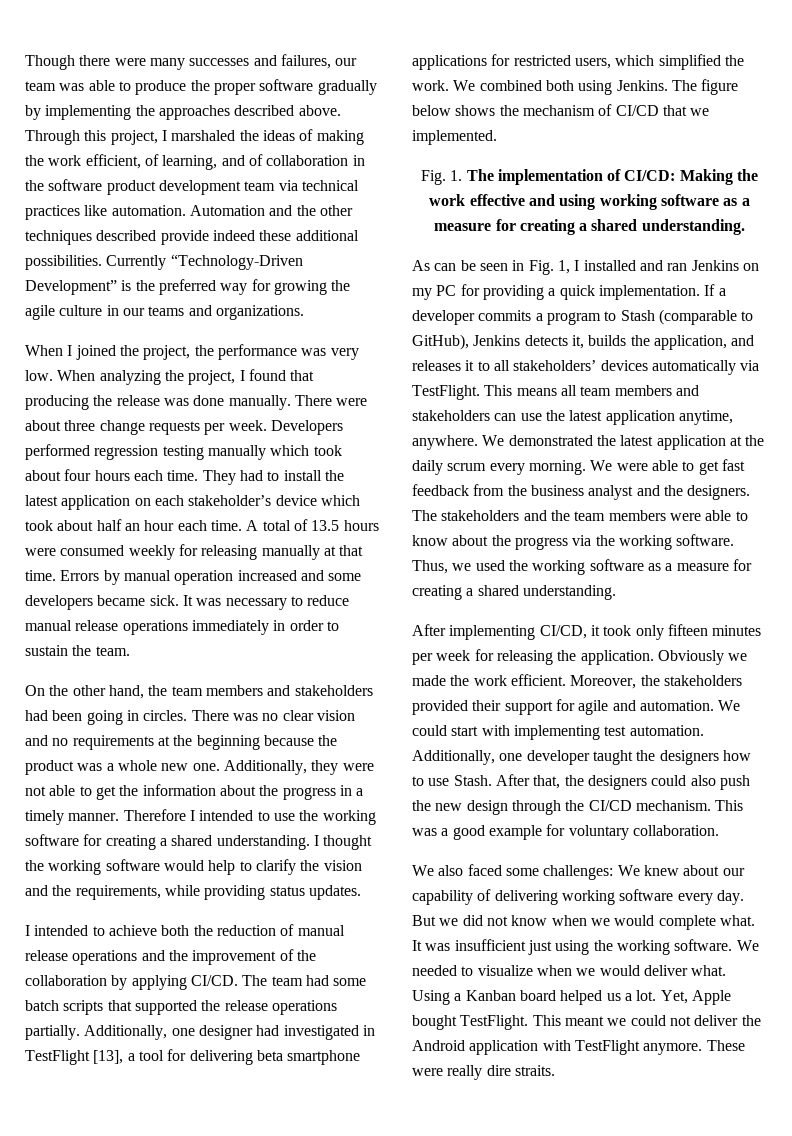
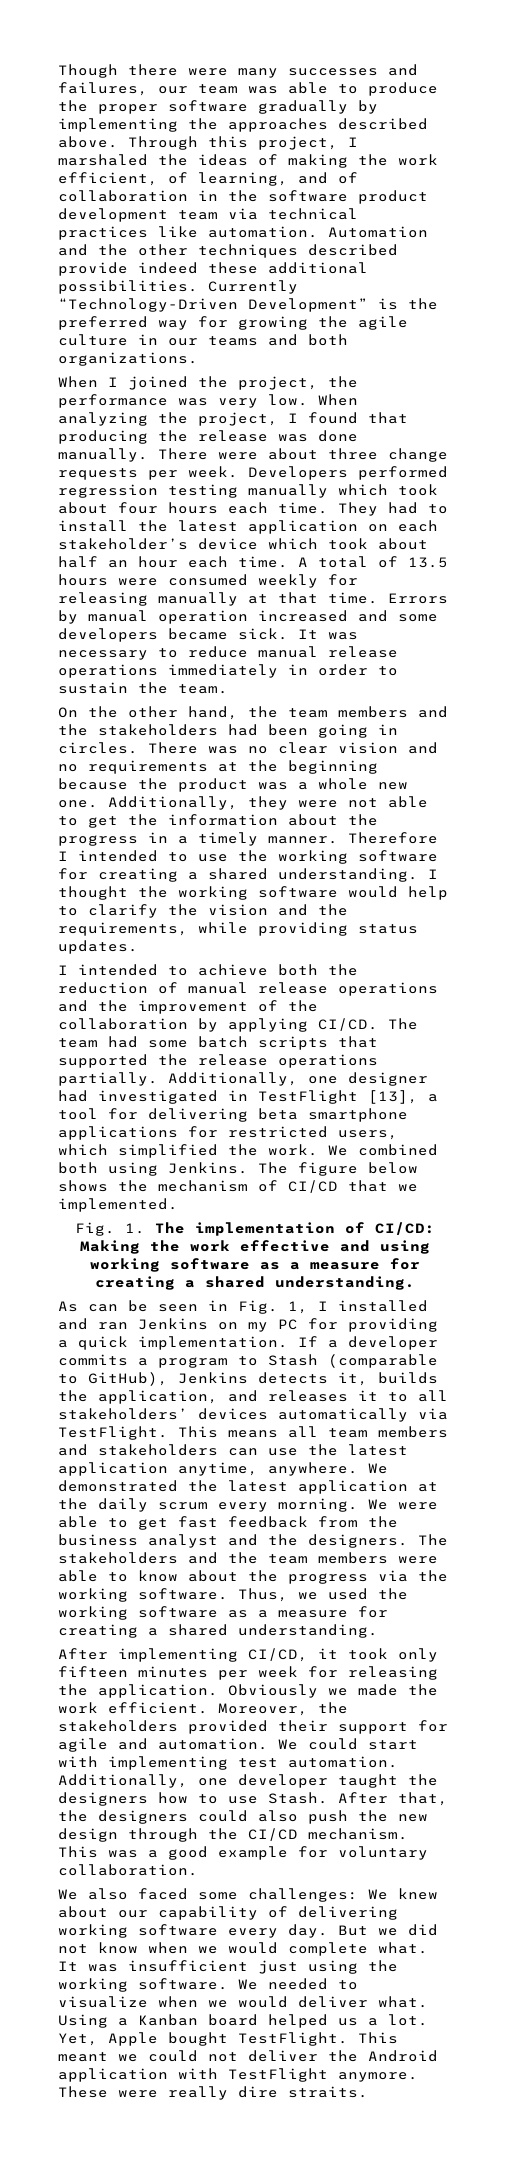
- Currently “Technology-Driven Development” is the preferred way for growing the agile culture in our teams and organizations.
+ Currently “Technology-Driven Development” is the preferred way for growing the agile culture in our teams and both organizations.
- On the other hand, the team members and stakeholders had been going in circles.
+ On the other hand, the team members and the stakeholders had been going in circles.

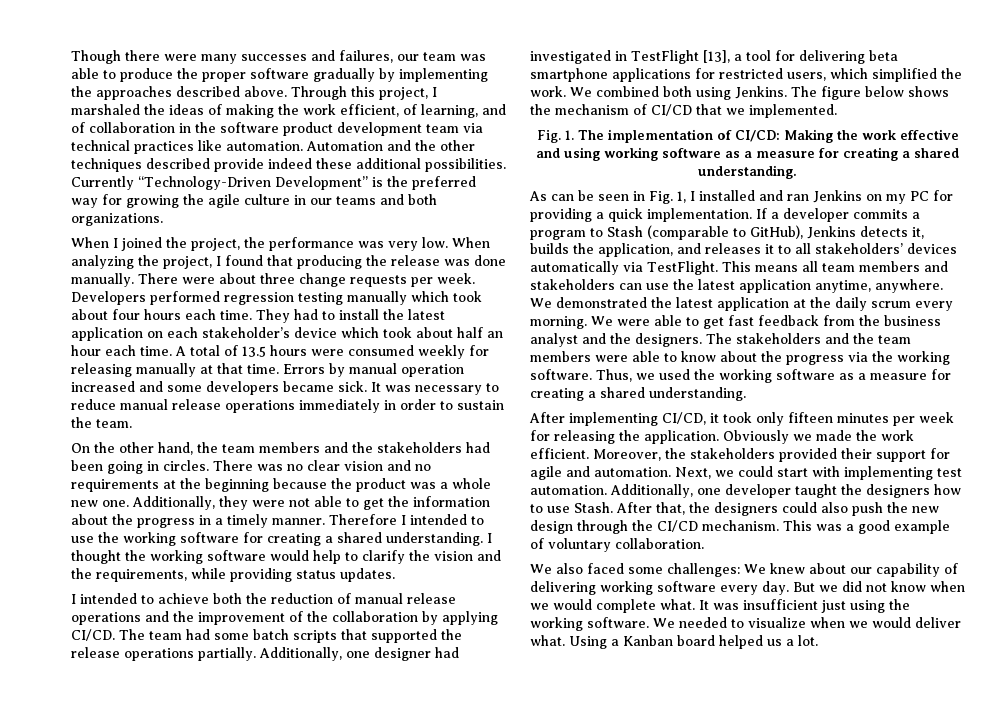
- We could start with implementing test automation.
+ Next, we could start with implementing test automation.
- This was a good example for voluntary collaboration.
+ This was a good example of voluntary collaboration.
- Yet, Apple bought TestFlight. This meant we could not deliver the Android application with TestFlight anymore. These were really dire straits.

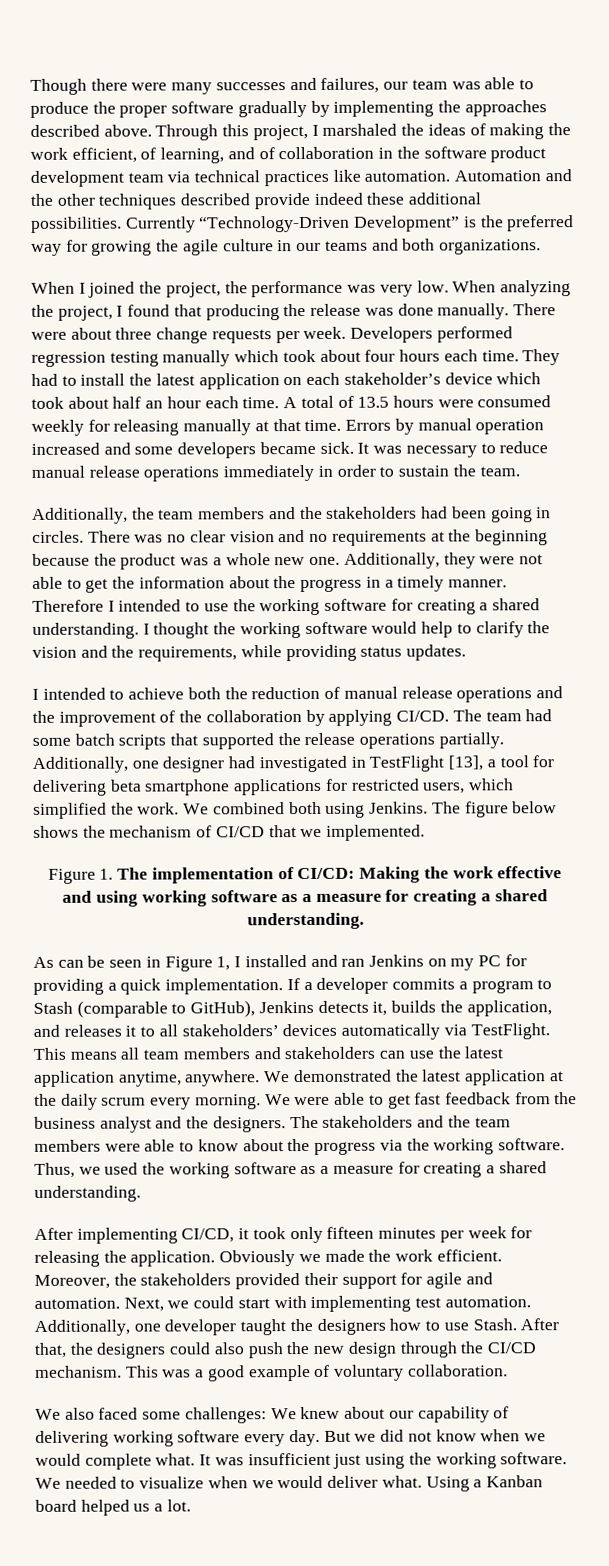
- On the other hand, the team members and the stakeholders had been going in circles.
+ Additionally, the team members and the stakeholders had been going in circles.
- Fig. 1. The implementation of CI/CD: Making the work effective and using working software as a measure for creating a shared understanding.
+ Figure 1. The implementation of CI/CD: Making the work effective and using working software as a measure for creating a shared understanding.
- As can be seen in Fig. 1, I installed and ran Jenkins on my PC for providing a quick implementation.
+ As can be seen in Figure 1, I installed and ran Jenkins on my PC for providing a quick implementation.

